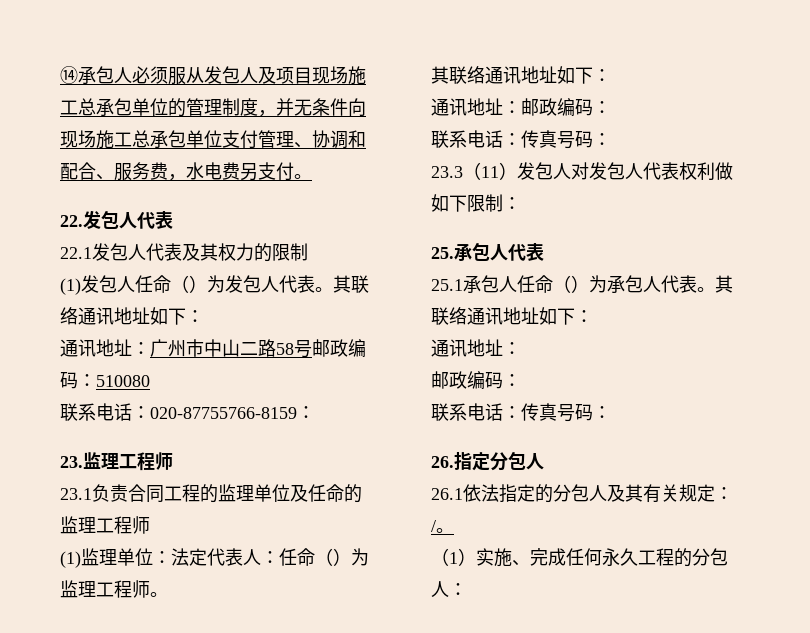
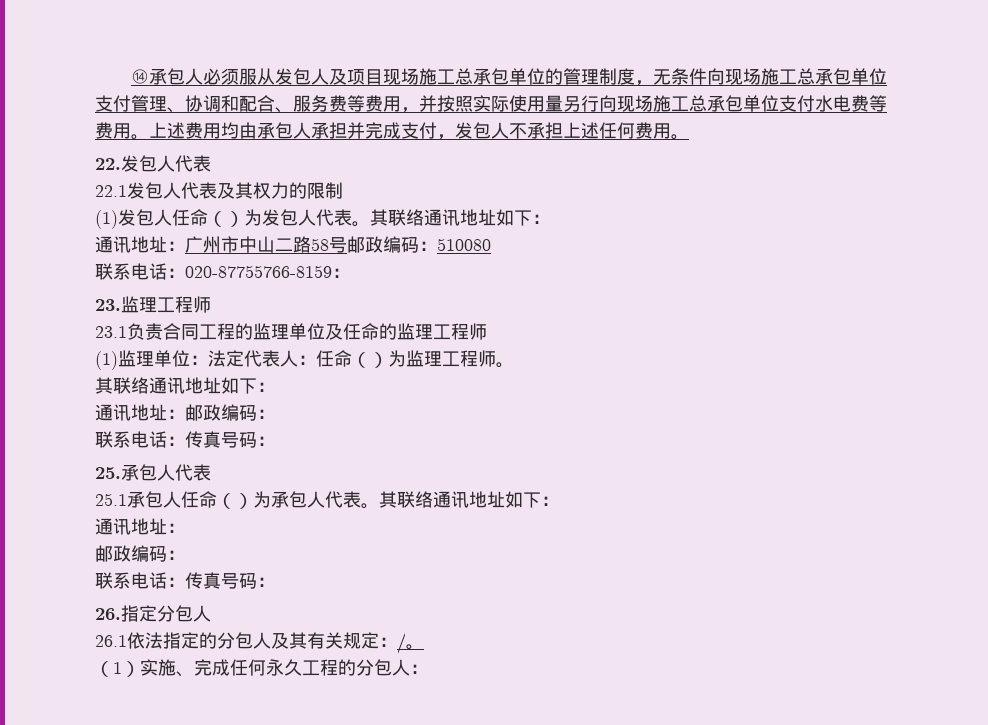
- ⑭承包人必须服从发包人及项目现场施工总承包单位的管理制度，并无条件向现场施工总承包单位支付管理、协调和配合、服务费，水电费另支付。
+ ⑭承包人必须服从发包人及项目现场施工总承包单位的管理制度，无条件向现场施工总承包单位支付管理、协调和配合、服务费等费用，并按照实际使用量另行向现场施工总承包单位支付水电费等费用。上述费用均由承包人承担并完成支付，发包人不承担上述任何费用。
- 23.3（11）发包人对发包人代表权利做如下限制：

